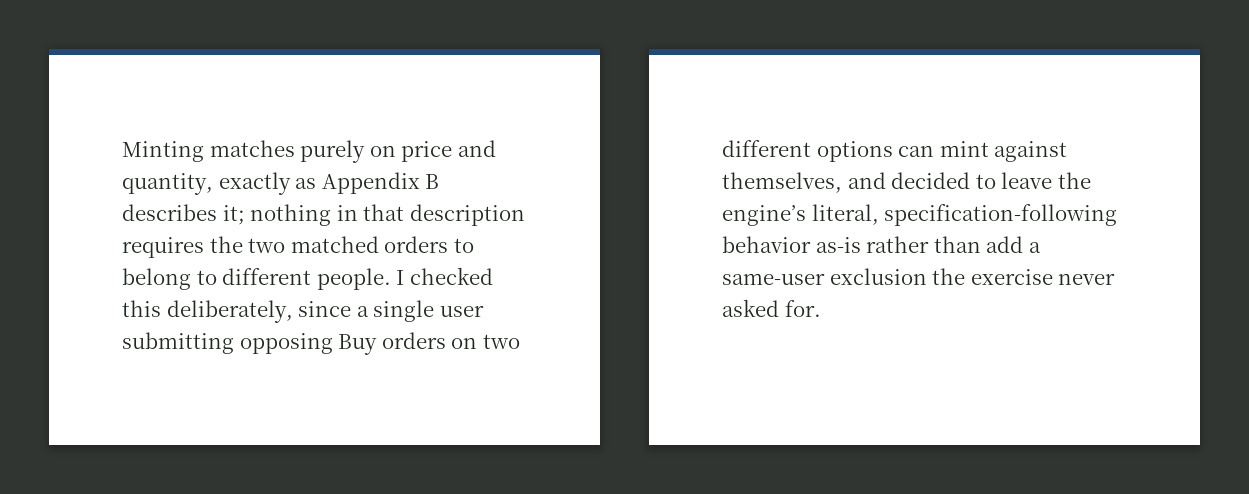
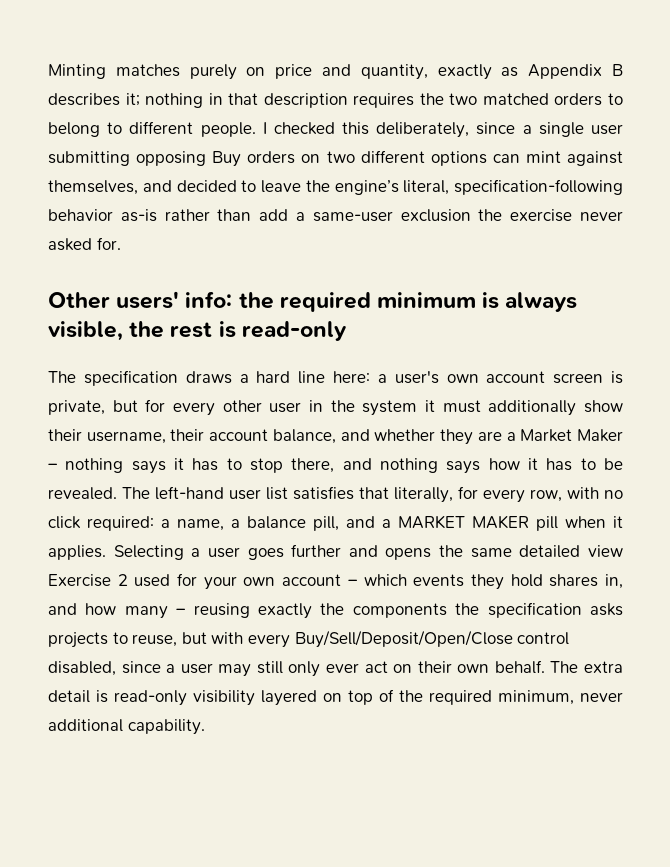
+ Other users' info: the required minimum is always visible, the rest is read-only
+ The specification draws a hard line here: a user's own account screen is private, but for every other user in the system it must additionally show their username, their account balance, and whether they are a Market Maker – nothing says it has to stop there, and nothing says how it has to be revealed. The left-hand user list satisfies that literally, for every row, with no click required: a name, a balance pill, and a MARKET MAKER pill when it applies. Selecting a user goes further and opens the same detailed view Exercise 2 used for your own account – which events they hold shares in, and how many – reusing exactly the components the specification asks projects to reuse, but with every Buy/Sell/Deposit/Open/Close control disabled, since a user may still only ever act on their own behalf. The extra detail is read-only visibility layered on top of the required minimum, never additional capability.

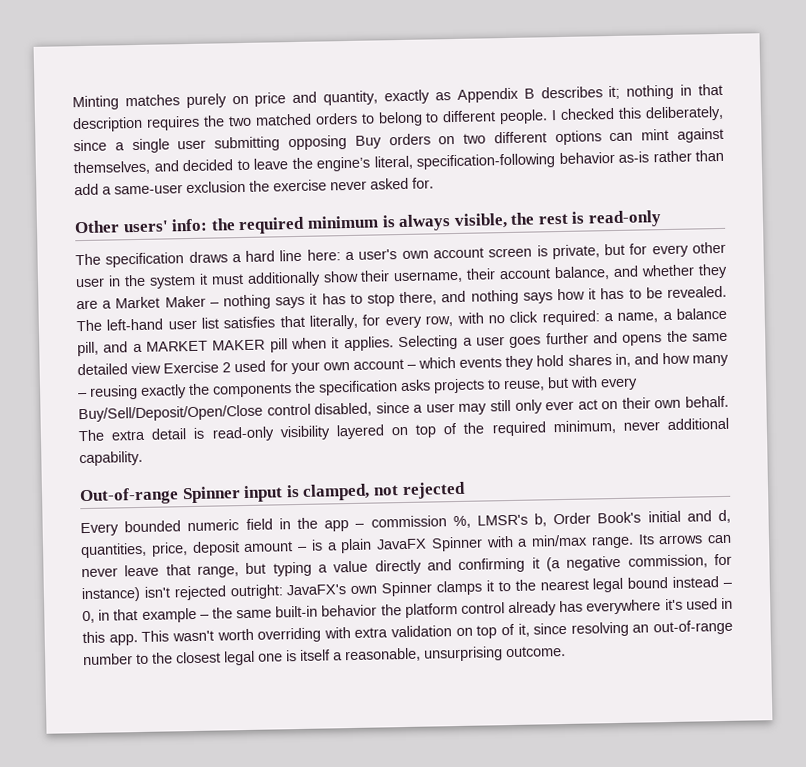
+ Out-of-range Spinner input is clamped, not rejected
+ Every bounded numeric field in the app – commission %, LMSR's b, Order Book's initial and d, quantities, price, deposit amount – is a plain JavaFX Spinner with a min/max range. Its arrows can never leave that range, but typing a value directly and confirming it (a negative commission, for instance) isn't rejected outright: JavaFX's own Spinner clamps it to the nearest legal bound instead – 0, in that example – the same built-in behavior the platform control already has everywhere it's used in this app. This wasn't worth overriding with extra validation on top of it, since resolving an out-of-range number to the closest legal one is itself a reasonable, unsurprising outcome.

